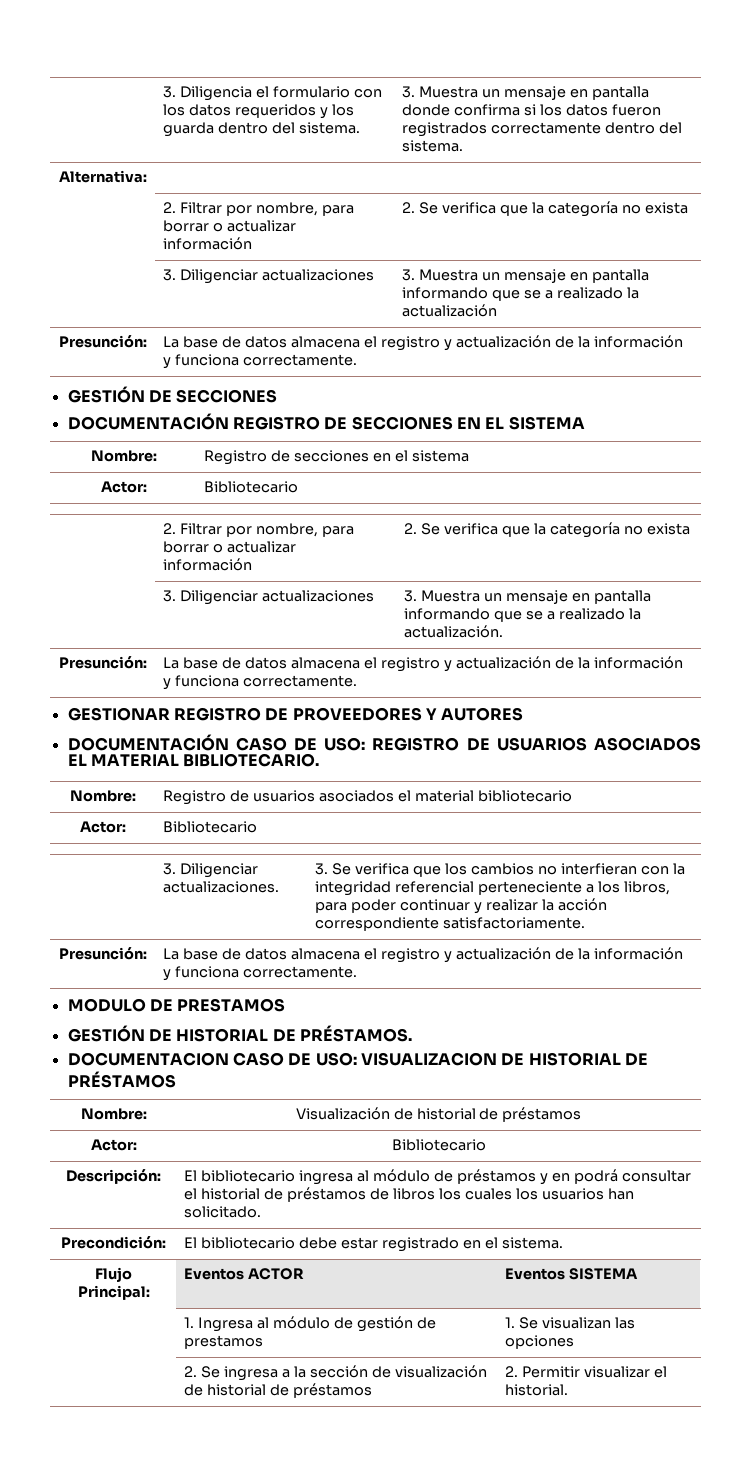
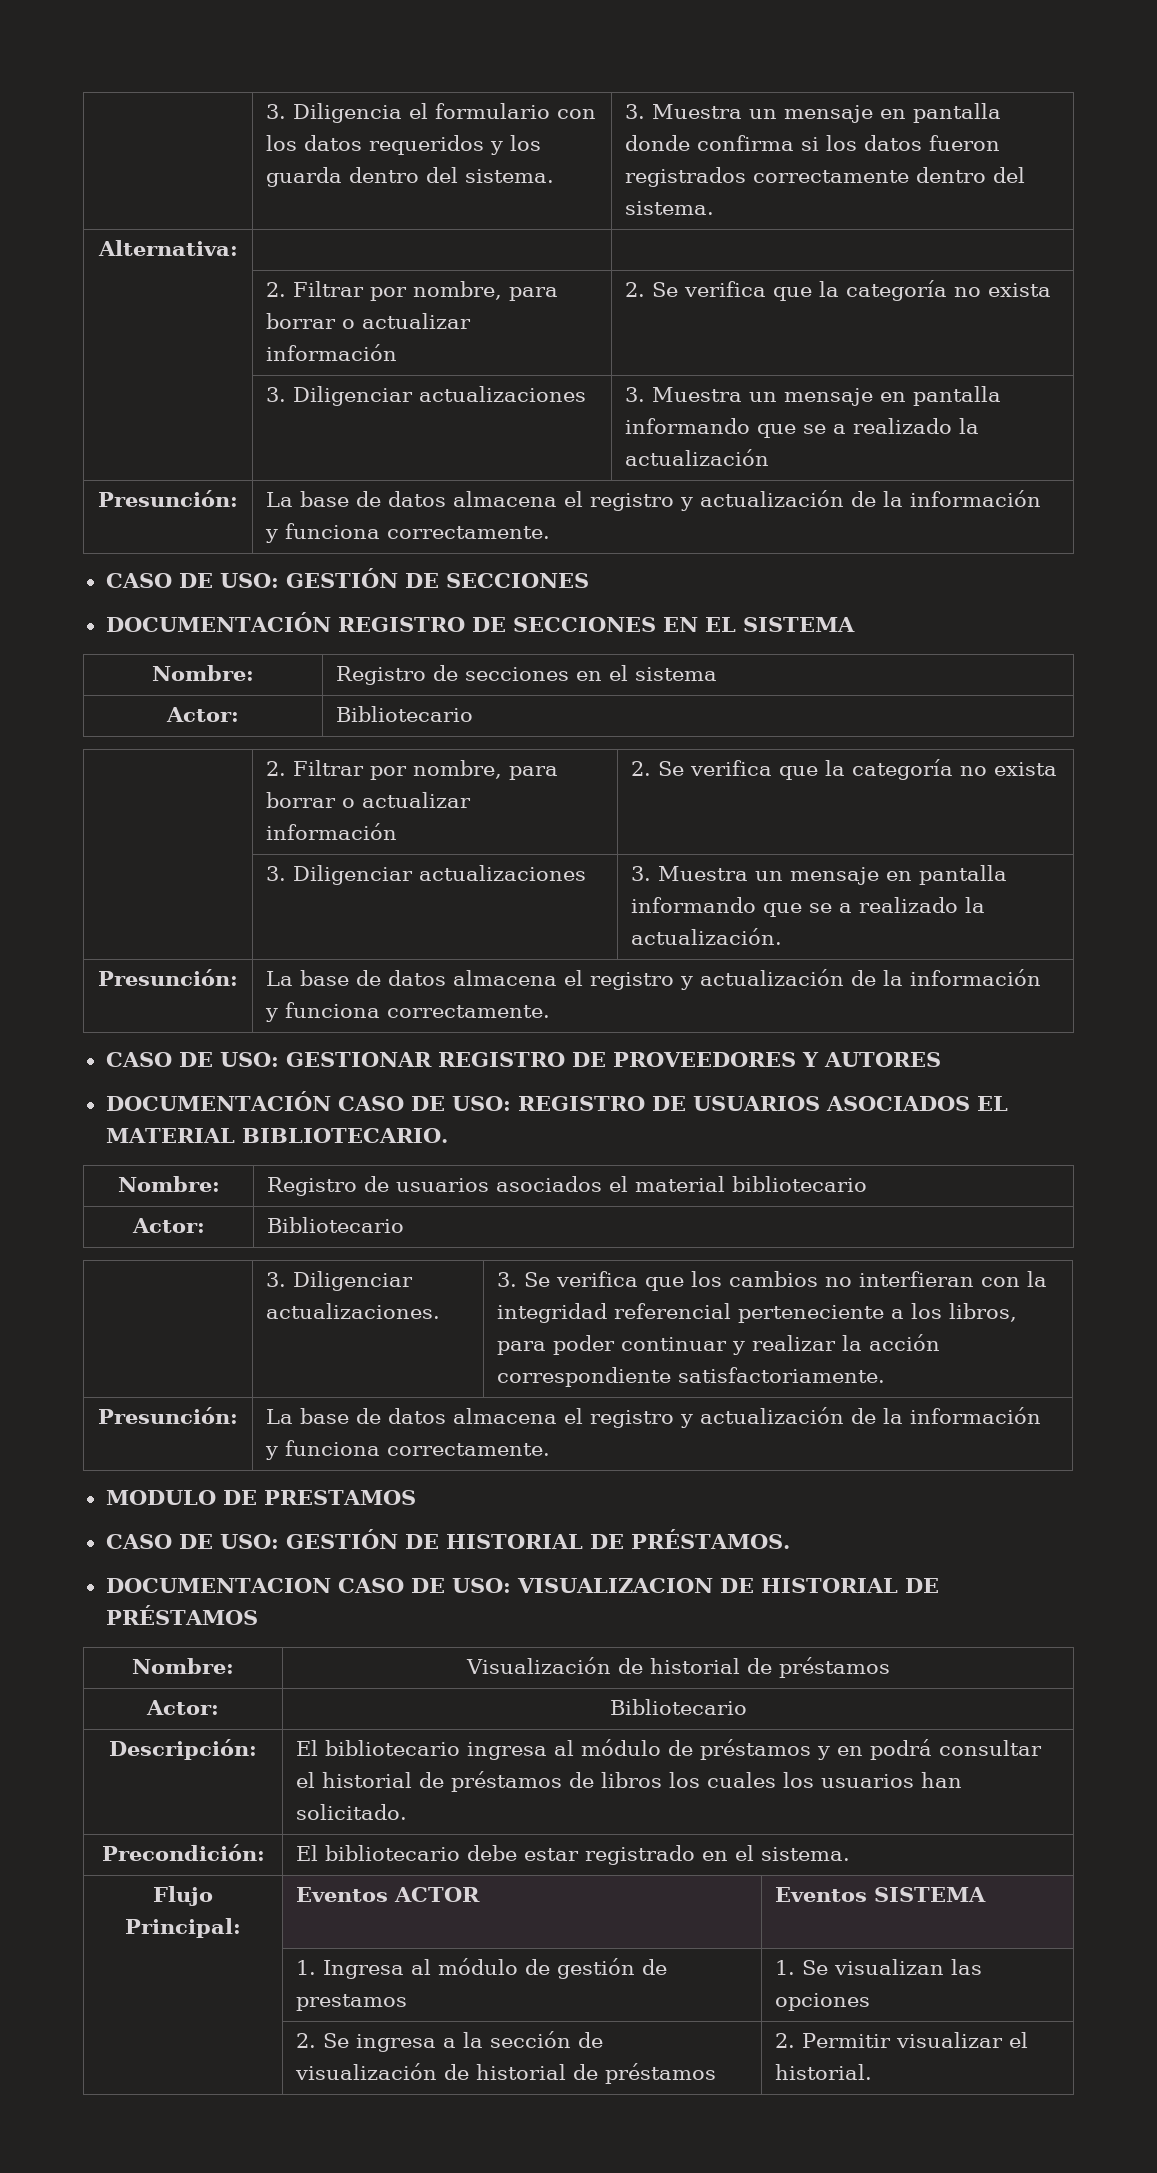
- GESTIÓN DE SECCIONES
+ CASO DE USO: GESTIÓN DE SECCIONES
- GESTIONAR REGISTRO DE PROVEEDORES Y AUTORES
+ CASO DE USO: GESTIONAR REGISTRO DE PROVEEDORES Y AUTORES
- GESTIÓN DE HISTORIAL DE PRÉSTAMOS.
+ CASO DE USO: GESTIÓN DE HISTORIAL DE PRÉSTAMOS.

